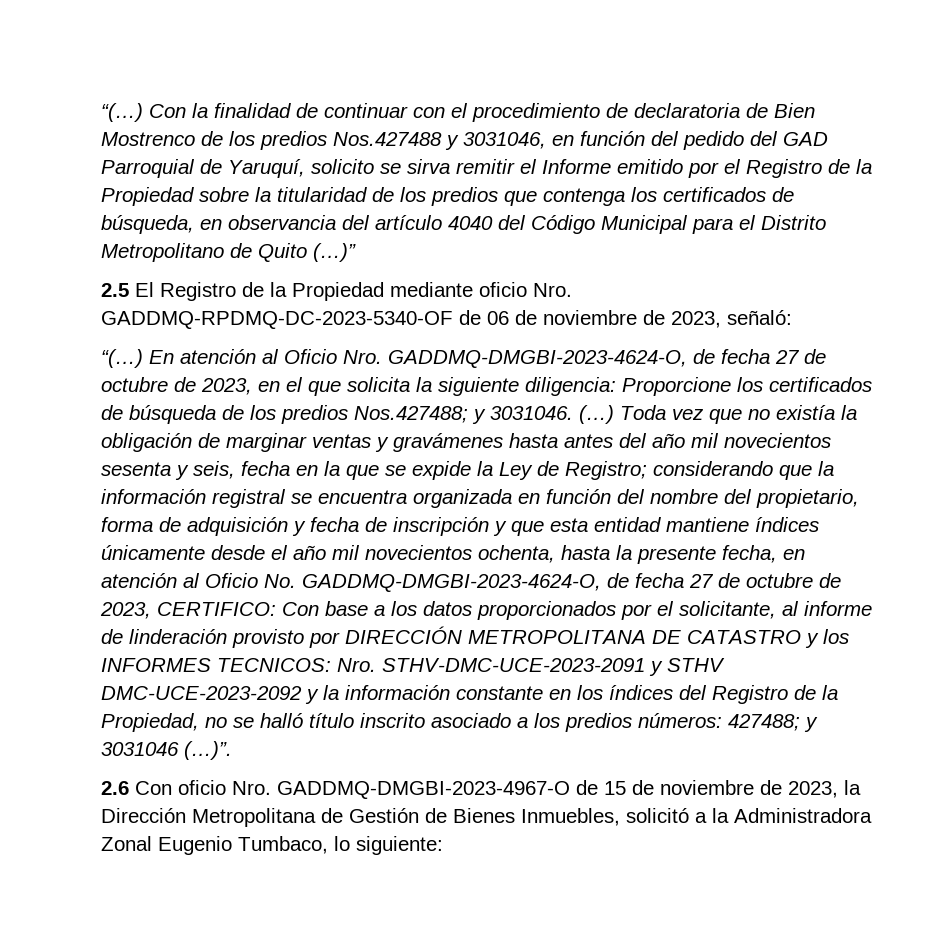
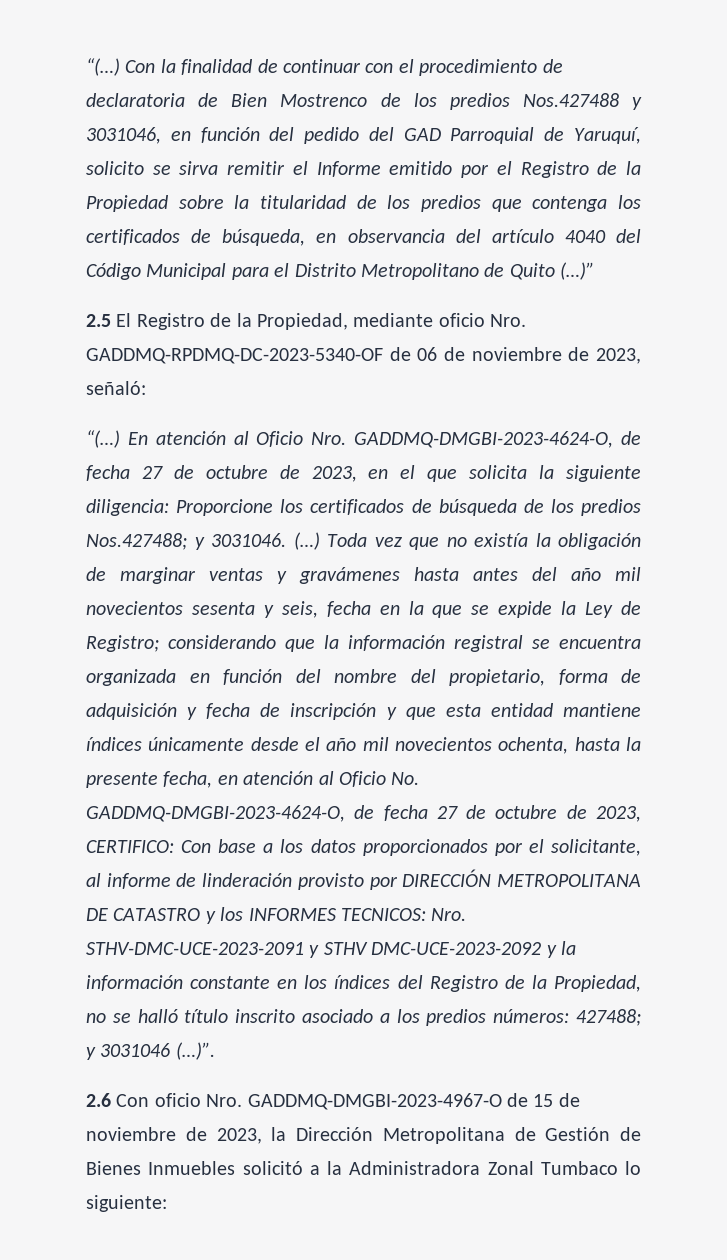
- 2.5 El Registro de la Propiedad mediante oficio Nro. GADDMQ-RPDMQ-DC-2023-5340-OF de 06 de noviembre de 2023, señaló:
+ 2.5 El Registro de la Propiedad, mediante oficio Nro. GADDMQ-RPDMQ-DC-2023-5340-OF de 06 de noviembre de 2023, señaló:
- 2.6 Con oficio Nro. GADDMQ-DMGBI-2023-4967-O de 15 de noviembre de 2023, la Dirección Metropolitana de Gestión de Bienes Inmuebles, solicitó a la Administradora Zonal Eugenio Tumbaco, lo siguiente:
+ 2.6 Con oficio Nro. GADDMQ-DMGBI-2023-4967-O de 15 de noviembre de 2023, la Dirección Metropolitana de Gestión de Bienes Inmuebles solicitó a la Administradora Zonal Tumbaco lo siguiente:

